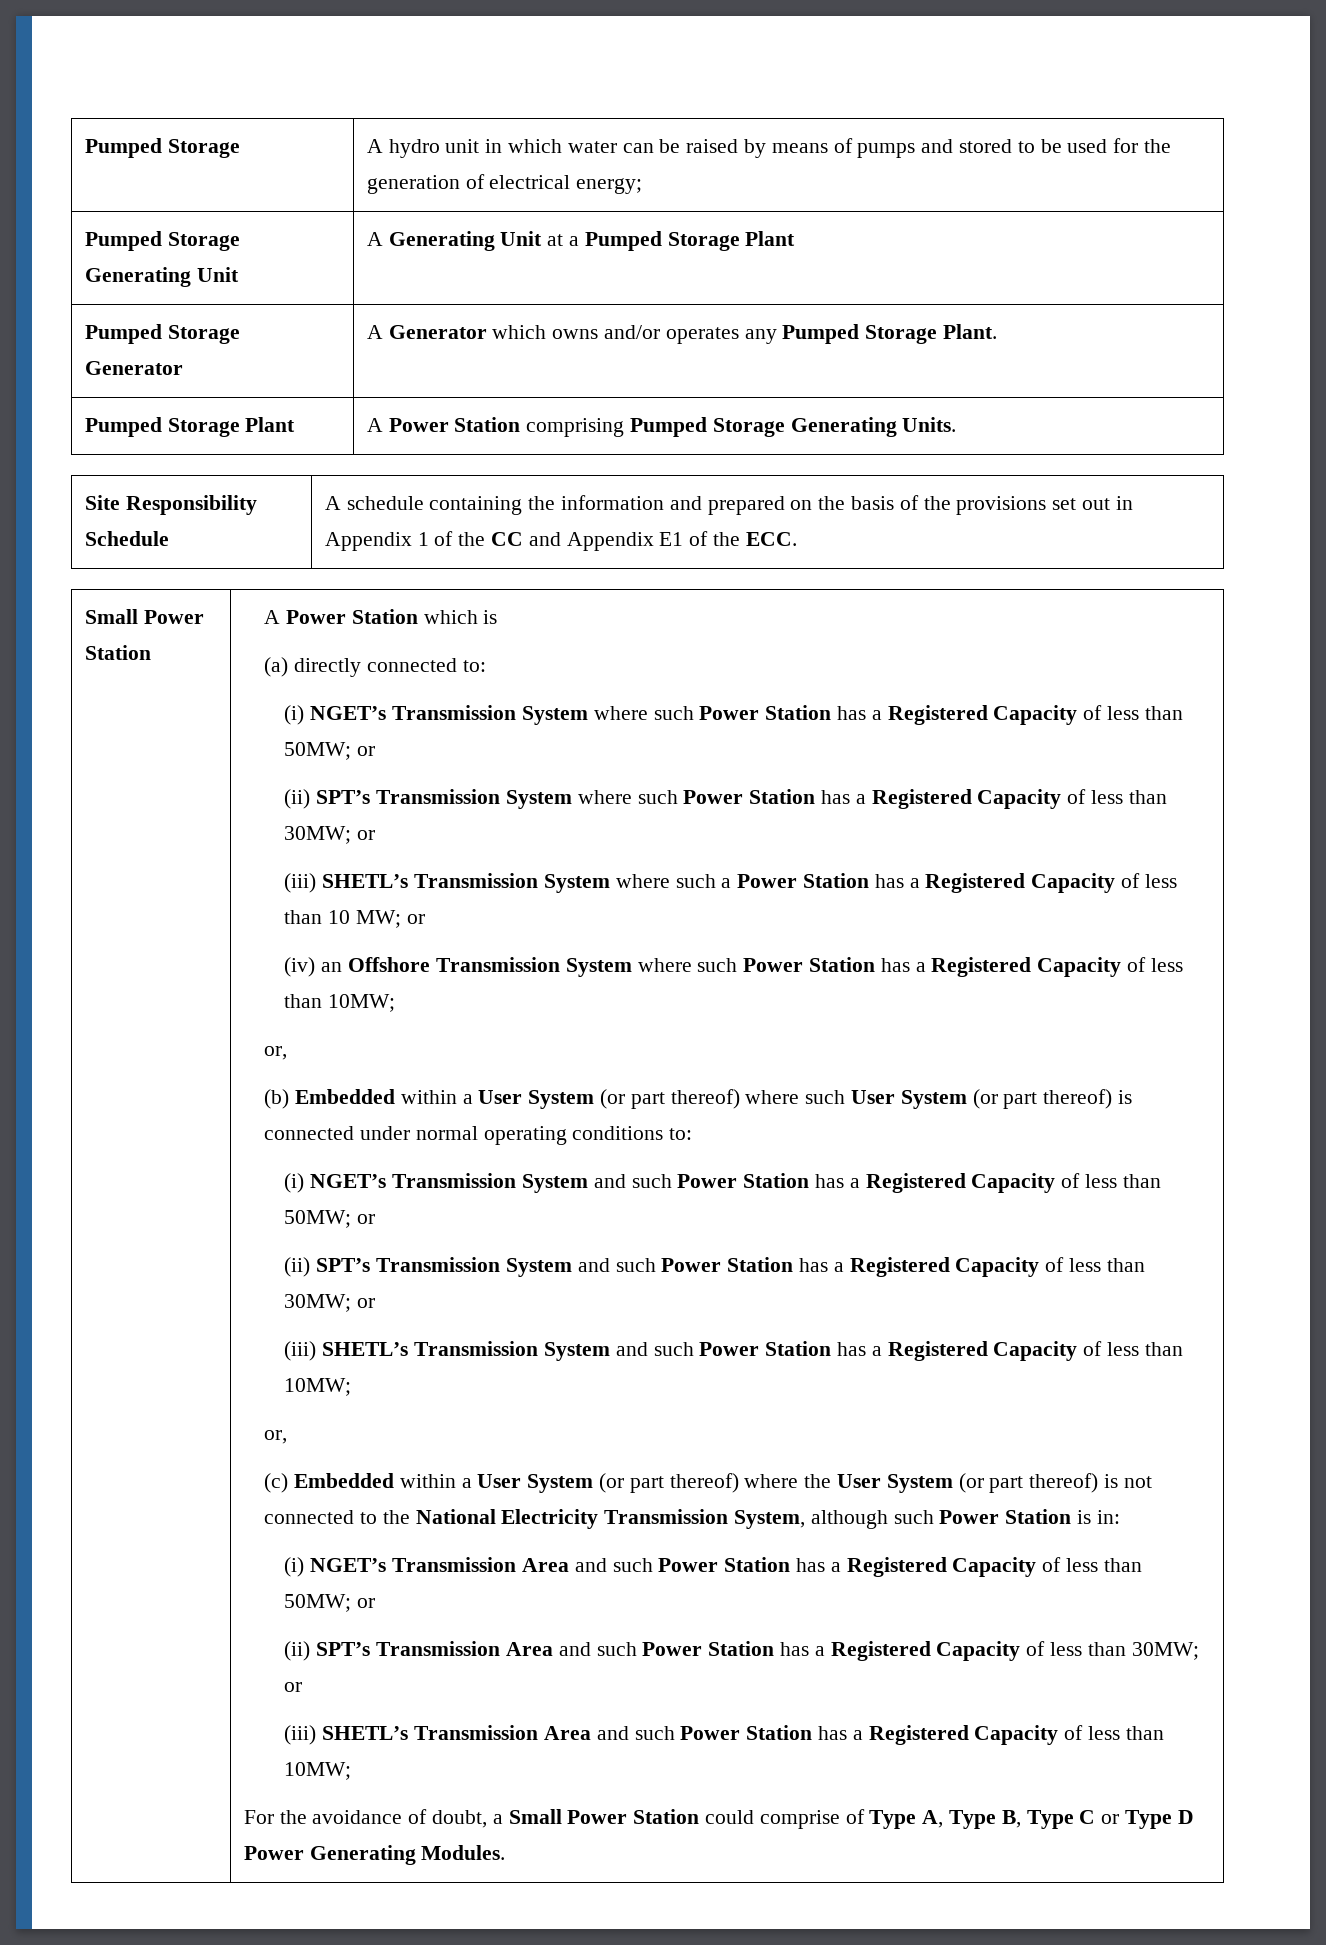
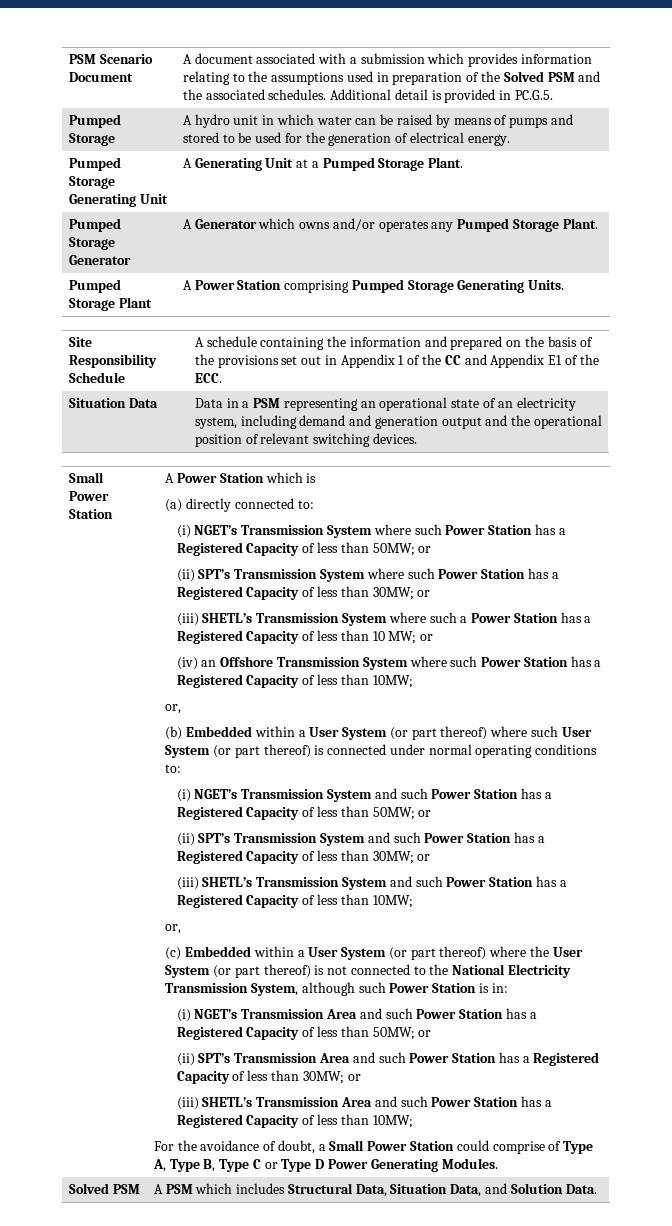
+ PSM Scenario Document | A document associated with a submission which provides information relating to the assumptions used in preparation of the Solved PSM and the associated schedules. Additional detail is provided in PC.G.5.
- Pumped Storage | A hydro unit in which water can be raised by means of pumps and stored to be used for the generation of electrical energy;
+ Pumped Storage | A hydro unit in which water can be raised by means of pumps and stored to be used for the generation of electrical energy.
- Pumped Storage Generating Unit | A Generating Unit at a Pumped Storage Plant
+ Pumped Storage Generating Unit | A Generating Unit at a Pumped Storage Plant.
+ Situation Data | Data in a PSM representing an operational state of an electricity system, including demand and generation output and the operational position of relevant switching devices.
+ Solved PSM | A PSM which includes Structural Data, Situation Data, and Solution Data.

